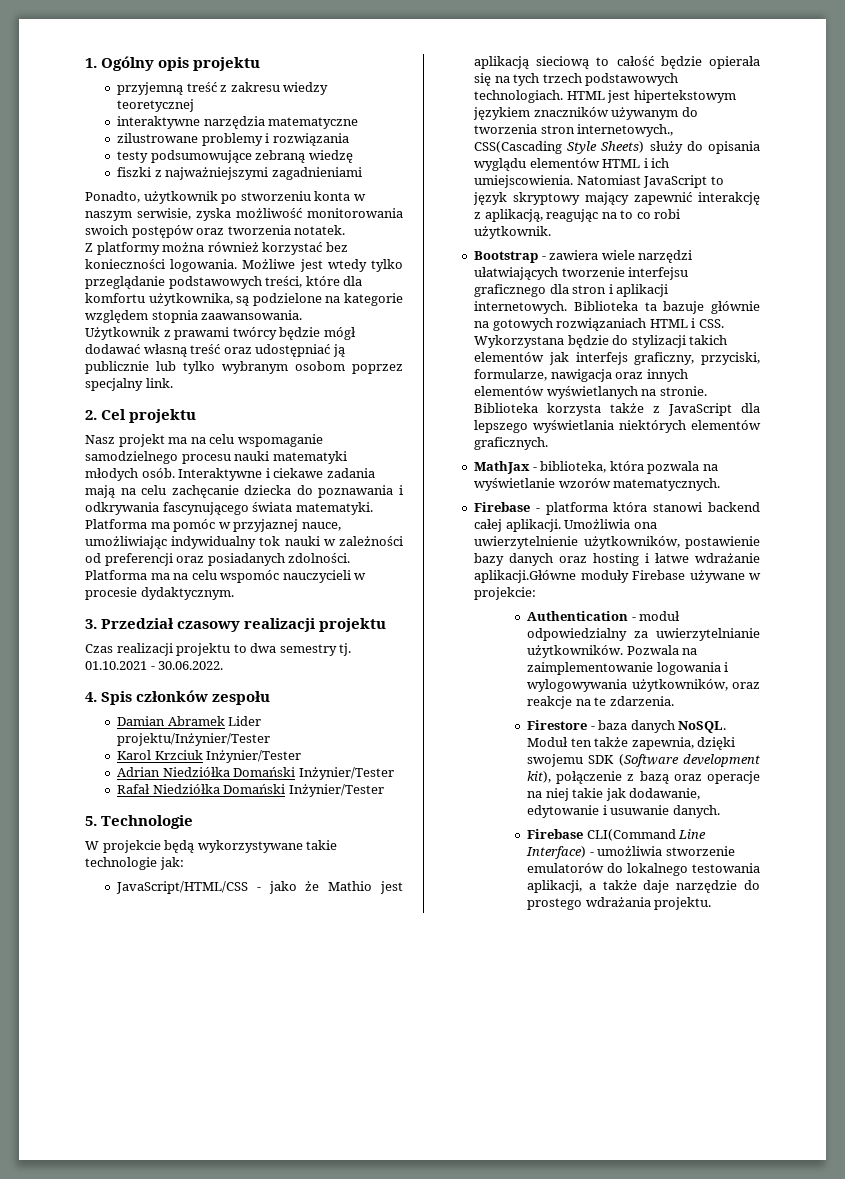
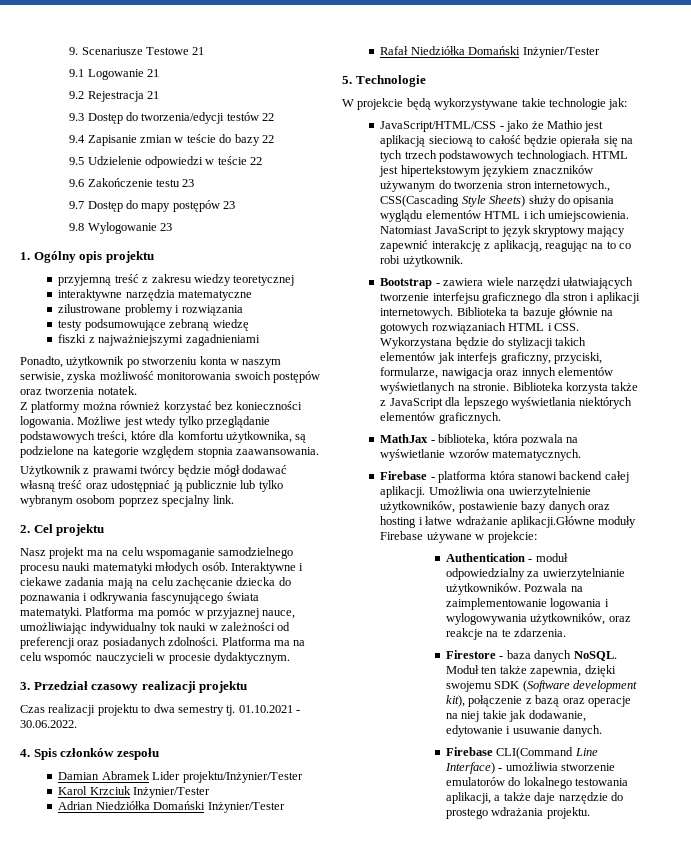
+ 9. Scenariusze Testowe 21
+ 9.1 Logowanie 21
+ 9.2 Rejestracja 21
+ 9.3 Dostęp do tworzenia/edycji testów 22
+ 9.4 Zapisanie zmian w teście do bazy 22
+ 9.5 Udzielenie odpowiedzi w teście 22
+ 9.6 Zakończenie testu 23
+ 9.7 Dostęp do mapy postępów 23
+ 9.8 Wylogowanie 23

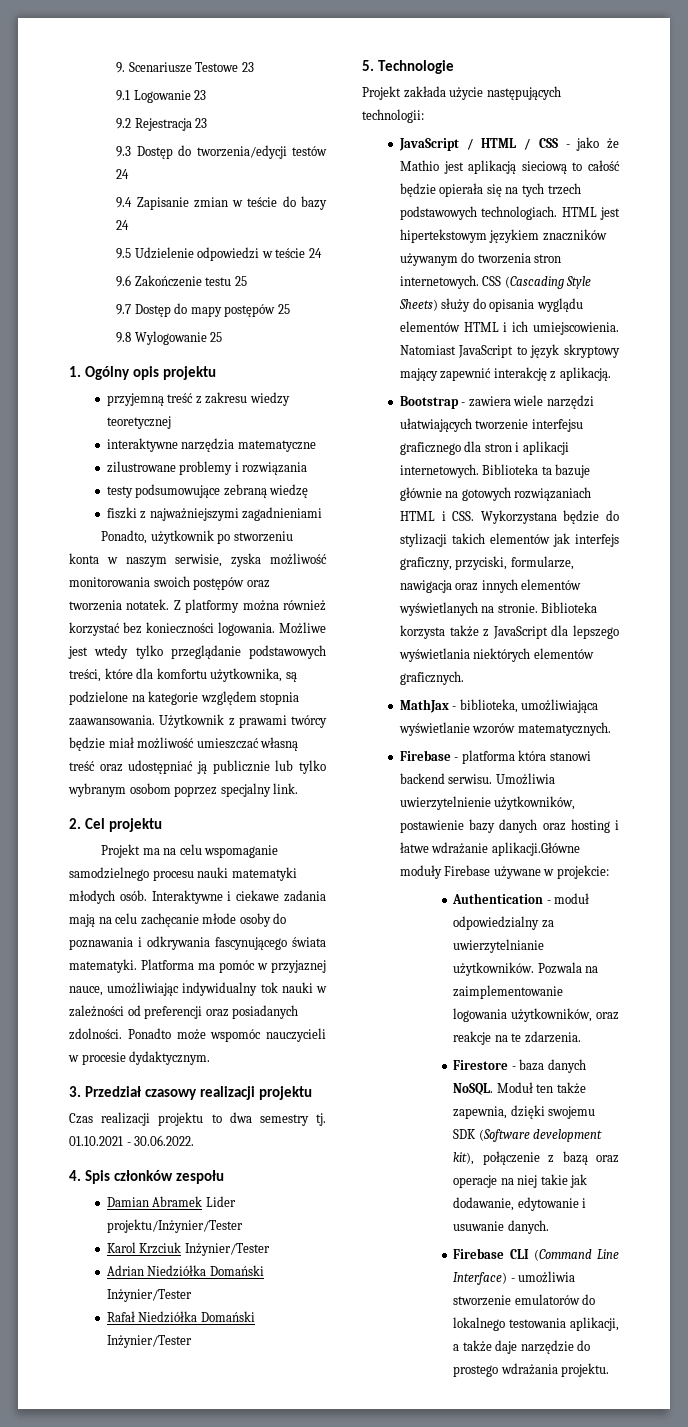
- 9. Scenariusze Testowe 21
+ 9. Scenariusze Testowe 23
- 9.1 Logowanie 21
+ 9.1 Logowanie 23
- 9.2 Rejestracja 21
+ 9.2 Rejestracja 23
- 9.3 Dostęp do tworzenia/edycji testów 22
+ 9.3 Dostęp do tworzenia/edycji testów 24
- 9.4 Zapisanie zmian w teście do bazy 22
+ 9.4 Zapisanie zmian w teście do bazy 24
- 9.5 Udzielenie odpowiedzi w teście 22
+ 9.5 Udzielenie odpowiedzi w teście 24
- 9.6 Zakończenie testu 23
+ 9.6 Zakończenie testu 25
- 9.7 Dostęp do mapy postępów 23
+ 9.7 Dostęp do mapy postępów 25
- 9.8 Wylogowanie 23
+ 9.8 Wylogowanie 25
- Ponadto, użytkownik po stworzeniu konta w naszym serwisie, zyska możliwość monitorowania swoich postępów oraz tworzenia notatek.
- Z platformy można również korzystać bez konieczności logowania.
+ Ponadto, użytkownik po stworzeniu konta w naszym serwisie, zyska możliwość monitorowania swoich postępów oraz tworzenia notatek. Z platformy można również korzystać bez konieczności logowania.
- Możliwe jest wtedy tylko przeglądanie podstawowych treści, które dla komfortu użytkownika, są podzielone na kategorie względem stopnia zaawansowania.
- Użytkownik z prawami twórcy będzie mógł dodawać własną treść oraz udostępniać ją publicznie lub tylko wybranym osobom poprzez specjalny link.
+ Możliwe jest wtedy tylko przeglądanie podstawowych treści, które dla komfortu użytkownika, są podzielone na kategorie względem stopnia zaawansowania. Użytkownik z prawami twórcy będzie miał możliwość umieszczać własną treść oraz udostępniać ją publicznie lub tylko wybranym osobom poprzez specjalny link.
- Nasz projekt ma na celu wspomaganie samodzielnego procesu nauki matematyki młodych osób.
+ Projekt ma na celu wspomaganie samodzielnego procesu nauki matematyki młodych osób.
- Interaktywne i ciekawe zadania mają na celu zachęcanie dziecka do poznawania i odkrywania fascynującego świata matematyki.
+ Interaktywne i ciekawe zadania mają na celu zachęcanie młode osoby do poznawania i odkrywania fascynującego świata matematyki.
- Platforma ma na celu wspomóc nauczycieli w procesie dydaktycznym.
+ Ponadto może wspomóc nauczycieli w procesie dydaktycznym.
- W projekcie będą wykorzystywane takie technologie jak:
- JavaScript/HTML/CSS - jako że Mathio jest aplikacją sieciową to całość będzie opierała się na tych trzech podstawowych technologiach.
+ Projekt zakłada użycie następujących technologii:
+ JavaScript / HTML / CSS - jako że Mathio jest aplikacją sieciową to całość będzie opierała się na tych trzech podstawowych technologiach.
- HTML jest hipertekstowym językiem znaczników używanym do tworzenia stron internetowych., CSS(Cascading Style Sheets) służy do opisania wyglądu elementów HTML i ich umiejscowienia.
+ HTML jest hipertekstowym językiem znaczników używanym do tworzenia stron internetowych. CSS (Cascading Style Sheets) służy do opisania wyglądu elementów HTML i ich umiejscowienia.
- Natomiast JavaScript to język skryptowy mający zapewnić interakcję z aplikacją, reagując na to co robi użytkownik.
+ Natomiast JavaScript to język skryptowy mający zapewnić interakcję z aplikacją.
- MathJax - biblioteka, która pozwala na wyświetlanie wzorów matematycznych.
+ MathJax - biblioteka, umożliwiająca wyświetlanie wzorów matematycznych.
- Firebase - platforma która stanowi backend całej aplikacji. Umożliwia ona uwierzytelnienie użytkowników, postawienie bazy danych oraz hosting i łatwe wdrażanie aplikacji.Główne moduły Firebase używane w projekcie:
+ Firebase - platforma która stanowi backend serwisu. Umożliwia uwierzytelnienie użytkowników, postawienie bazy danych oraz hosting i łatwe wdrażanie aplikacji.Główne moduły Firebase używane w projekcie:
- Pozwala na zaimplementowanie logowania i wylogowywania użytkowników, oraz reakcje na te zdarzenia.
+ Pozwala na zaimplementowanie logowania użytkowników, oraz reakcje na te zdarzenia.
- Firebase CLI(Command Line Interface) - umożliwia stworzenie emulatorów do lokalnego testowania aplikacji, a także daje narzędzie do prostego wdrażania projektu.
+ Firebase CLI (Command Line Interface) - umożliwia stworzenie emulatorów do lokalnego testowania aplikacji, a także daje narzędzie do prostego wdrażania projektu.

